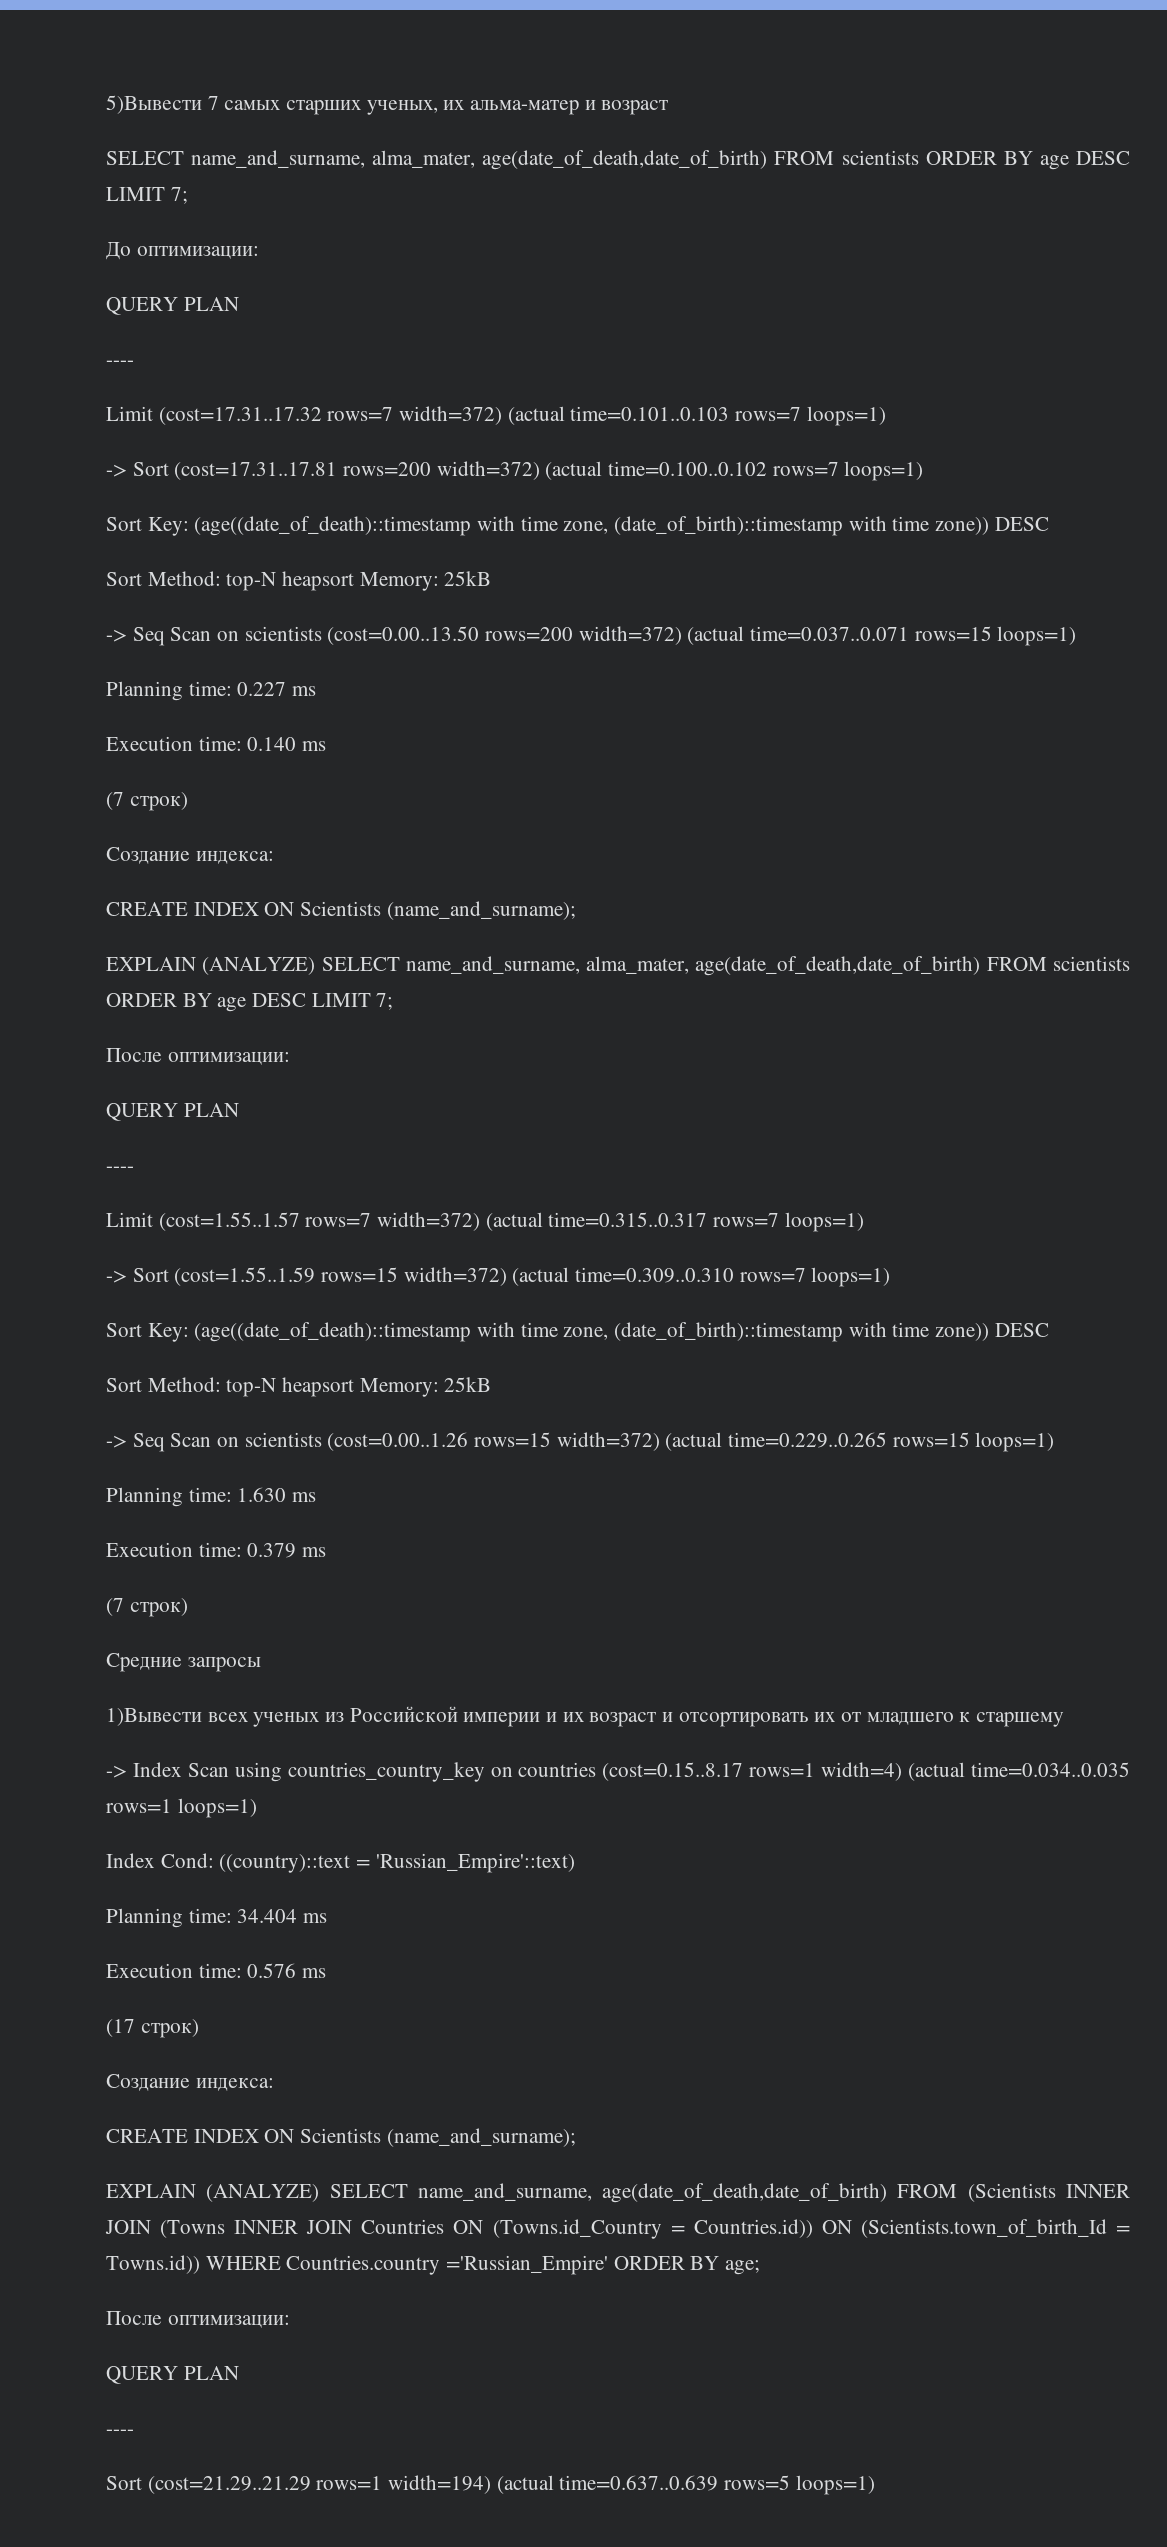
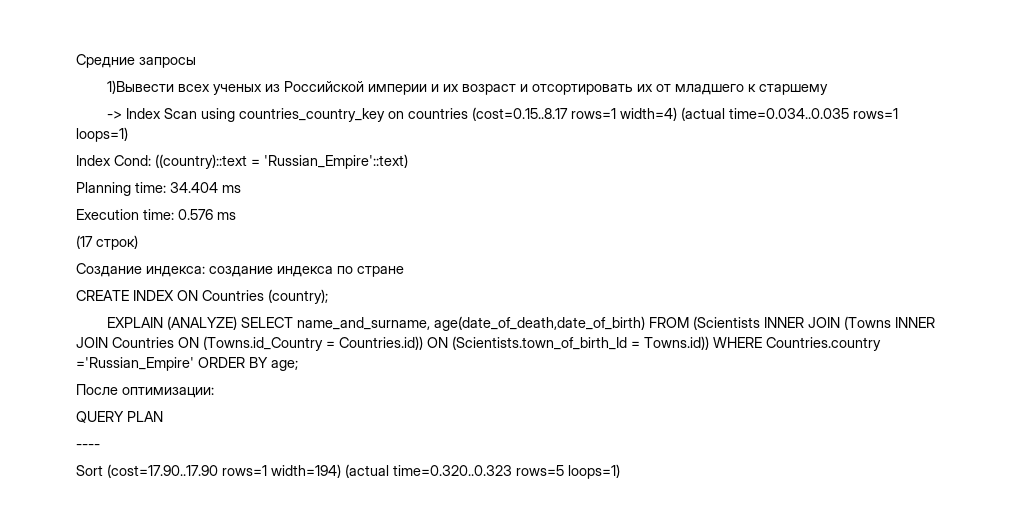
- 5)Вывести 7 самых старших ученых, их альма-матер и возраст
- SELECT name_and_surname, alma_mater, age(date_of_death,date_of_birth) FROM scientists ORDER BY age DESC LIMIT 7;
- До оптимизации:
- QUERY PLAN
- ----
- Limit (cost=17.31..17.32 rows=7 width=372) (actual time=0.101..0.103 rows=7 loops=1)
- -> Sort (cost=17.31..17.81 rows=200 width=372) (actual time=0.100..0.102 rows=7 loops=1)
- Sort Key: (age((date_of_death)::timestamp with time zone, (date_of_birth)::timestamp with time zone)) DESC
- Sort Method: top-N heapsort Memory: 25kB
- -> Seq Scan on scientists (cost=0.00..13.50 rows=200 width=372) (actual time=0.037..0.071 rows=15 loops=1)
- Planning time: 0.227 ms
- Execution time: 0.140 ms
- (7 строк)
- Создание индекса:
- CREATE INDEX ON Scientists (name_and_surname);
- EXPLAIN (ANALYZE) SELECT name_and_surname, alma_mater, age(date_of_death,date_of_birth) FROM scientists ORDER BY age DESC LIMIT 7;
- После оптимизации:
- QUERY PLAN
- ----
- Limit (cost=1.55..1.57 rows=7 width=372) (actual time=0.315..0.317 rows=7 loops=1)
- -> Sort (cost=1.55..1.59 rows=15 width=372) (actual time=0.309..0.310 rows=7 loops=1)
- Sort Key: (age((date_of_death)::timestamp with time zone, (date_of_birth)::timestamp with time zone)) DESC
- Sort Method: top-N heapsort Memory: 25kB
- -> Seq Scan on scientists (cost=0.00..1.26 rows=15 width=372) (actual time=0.229..0.265 rows=15 loops=1)
- Planning time: 1.630 ms
- Execution time: 0.379 ms
- (7 строк)
  (17 строк)
- Создание индекса:
- CREATE INDEX ON Scientists (name_and_surname);
+ Создание индекса: создание индекса по стране
+ CREATE INDEX ON Countries (country);
- Sort (cost=21.29..21.29 rows=1 width=194) (actual time=0.637..0.639 rows=5 loops=1)
+ Sort (cost=17.90..17.90 rows=1 width=194) (actual time=0.320..0.323 rows=5 loops=1)

